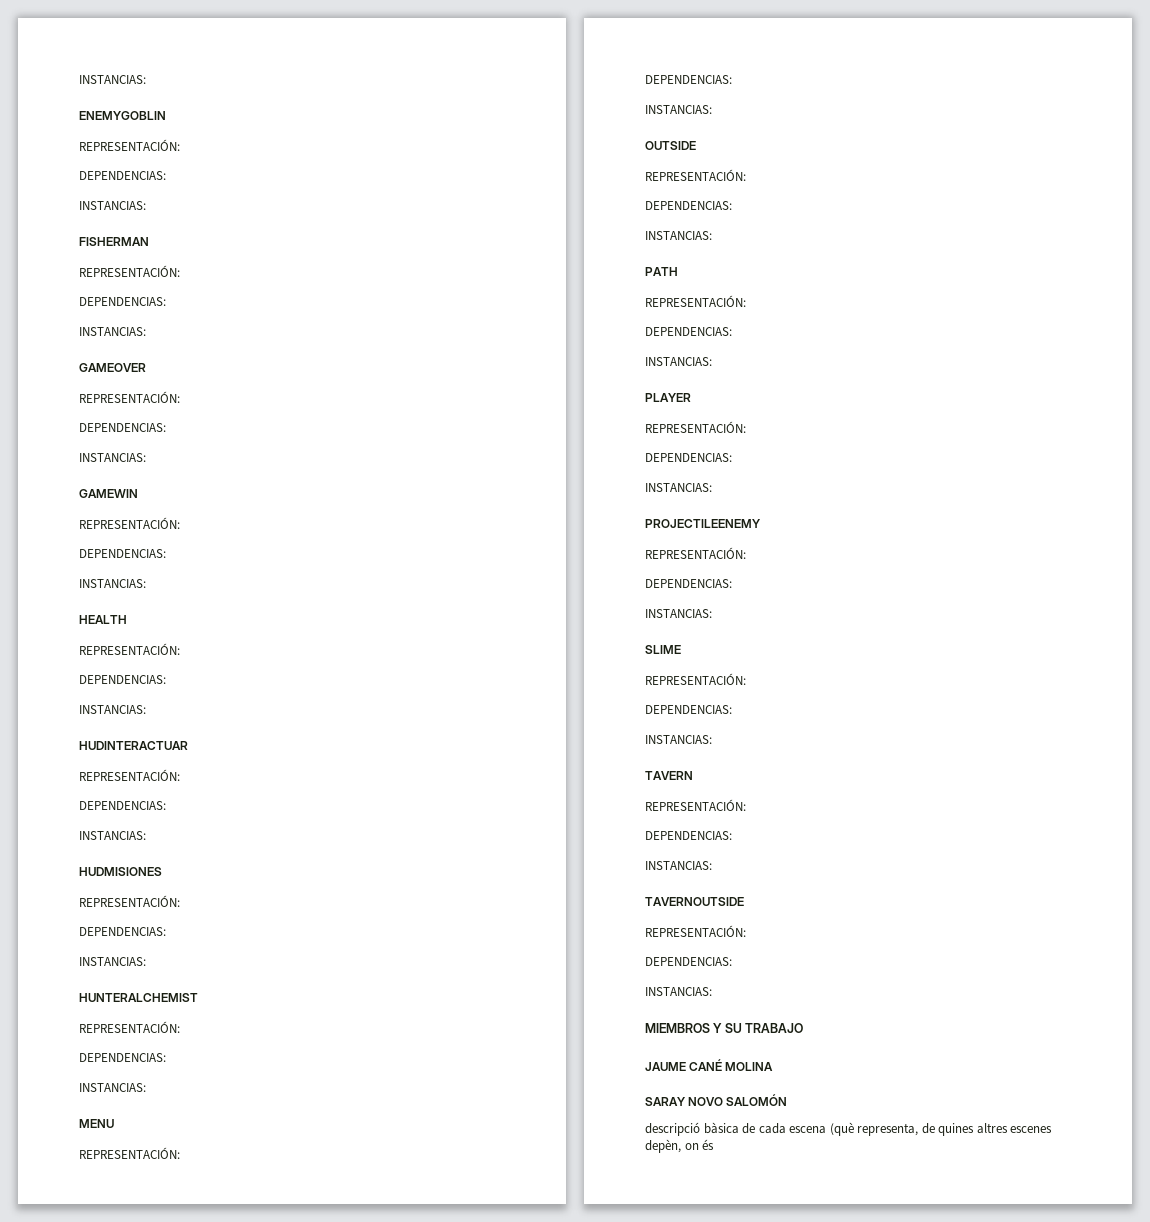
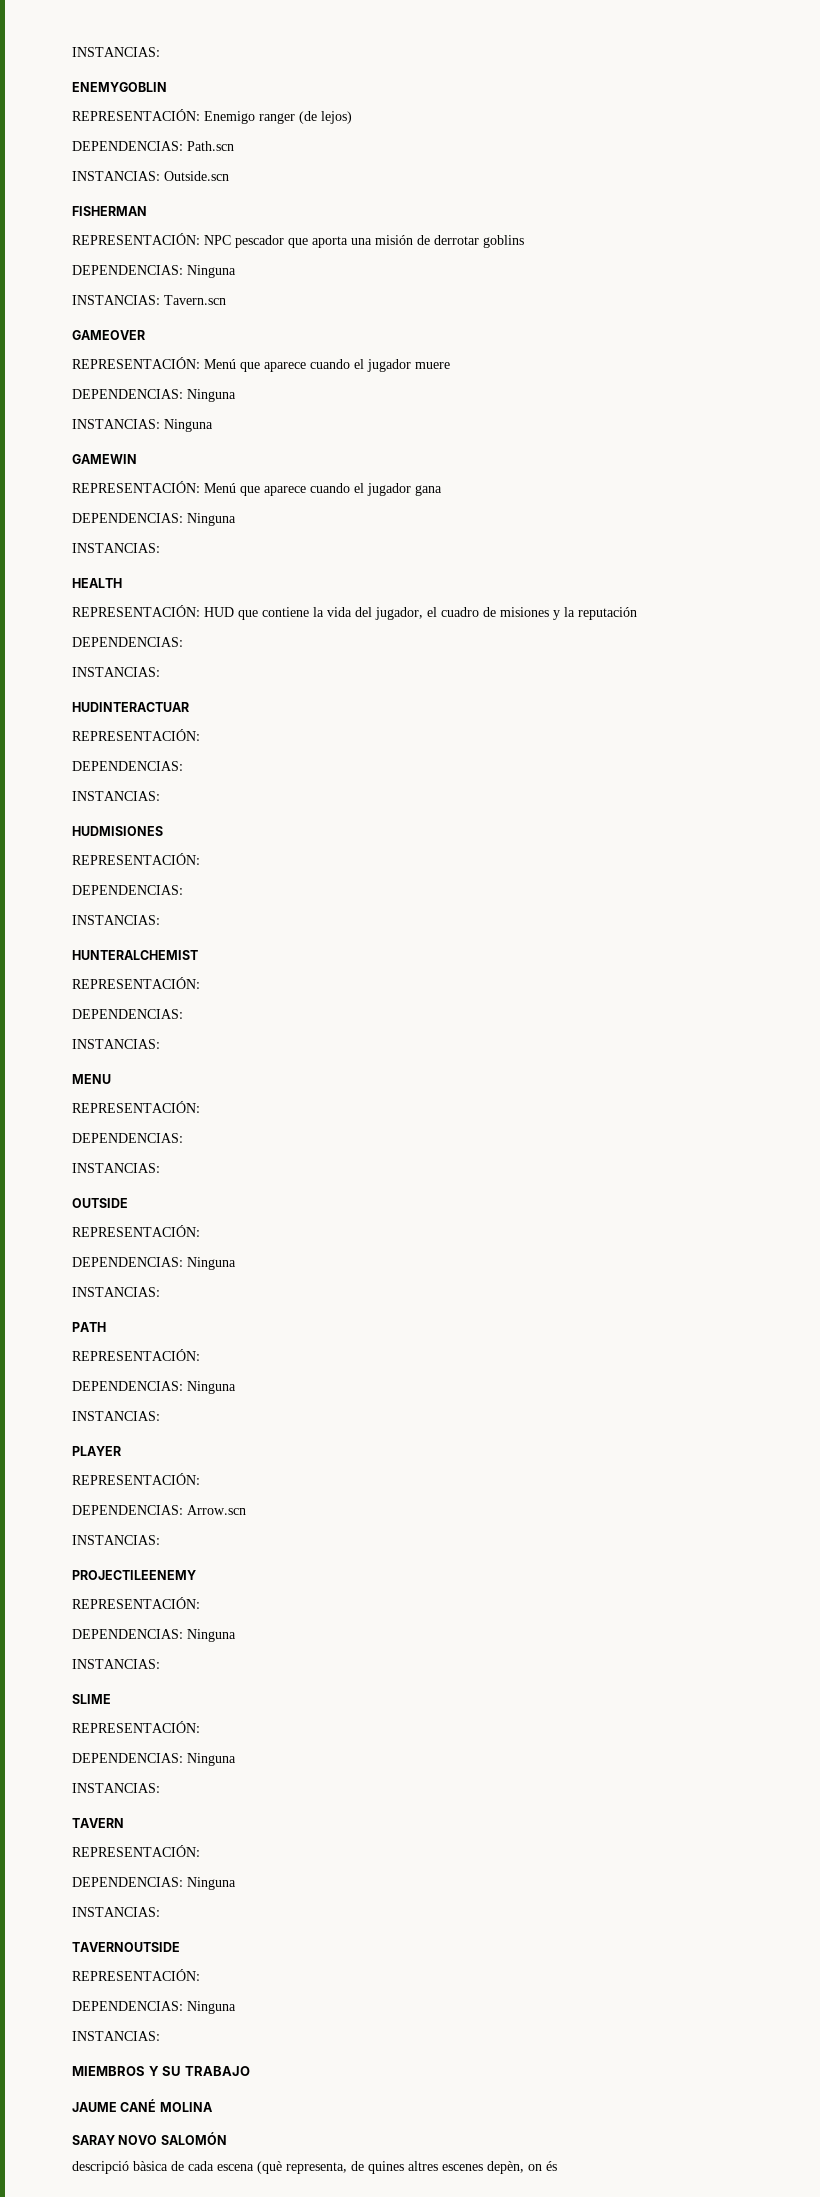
  ENEMYGOBLIN
- REPRESENTACIÓN:
- DEPENDENCIAS:
- INSTANCIAS:
+ REPRESENTACIÓN: Enemigo ranger (de lejos)
+ DEPENDENCIAS: Path.scn
+ INSTANCIAS: Outside.scn
  FISHERMAN
- REPRESENTACIÓN:
- DEPENDENCIAS:
- INSTANCIAS:
+ REPRESENTACIÓN: NPC pescador que aporta una misión de derrotar goblins
+ DEPENDENCIAS: Ninguna
+ INSTANCIAS: Tavern.scn
  GAMEOVER
- REPRESENTACIÓN:
- DEPENDENCIAS:
- INSTANCIAS:
+ REPRESENTACIÓN: Menú que aparece cuando el jugador muere
+ DEPENDENCIAS: Ninguna
+ INSTANCIAS: Ninguna
  GAMEWIN
- REPRESENTACIÓN:
- DEPENDENCIAS:
+ REPRESENTACIÓN: Menú que aparece cuando el jugador gana
+ DEPENDENCIAS: Ninguna
  HEALTH
- REPRESENTACIÓN:
+ REPRESENTACIÓN: HUD que contiene la vida del jugador, el cuadro de misiones y la reputación
  OUTSIDE
  REPRESENTACIÓN:
- DEPENDENCIAS:
+ DEPENDENCIAS: Ninguna
  PATH
  REPRESENTACIÓN:
- DEPENDENCIAS:
+ DEPENDENCIAS: Ninguna
  PLAYER
  REPRESENTACIÓN:
- DEPENDENCIAS:
+ DEPENDENCIAS: Arrow.scn
  PROJECTILEENEMY
  REPRESENTACIÓN:
- DEPENDENCIAS:
+ DEPENDENCIAS: Ninguna
  SLIME
  REPRESENTACIÓN:
- DEPENDENCIAS:
+ DEPENDENCIAS: Ninguna
  TAVERN
  REPRESENTACIÓN:
- DEPENDENCIAS:
+ DEPENDENCIAS: Ninguna
  TAVERNOUTSIDE
  REPRESENTACIÓN:
- DEPENDENCIAS:
+ DEPENDENCIAS: Ninguna

